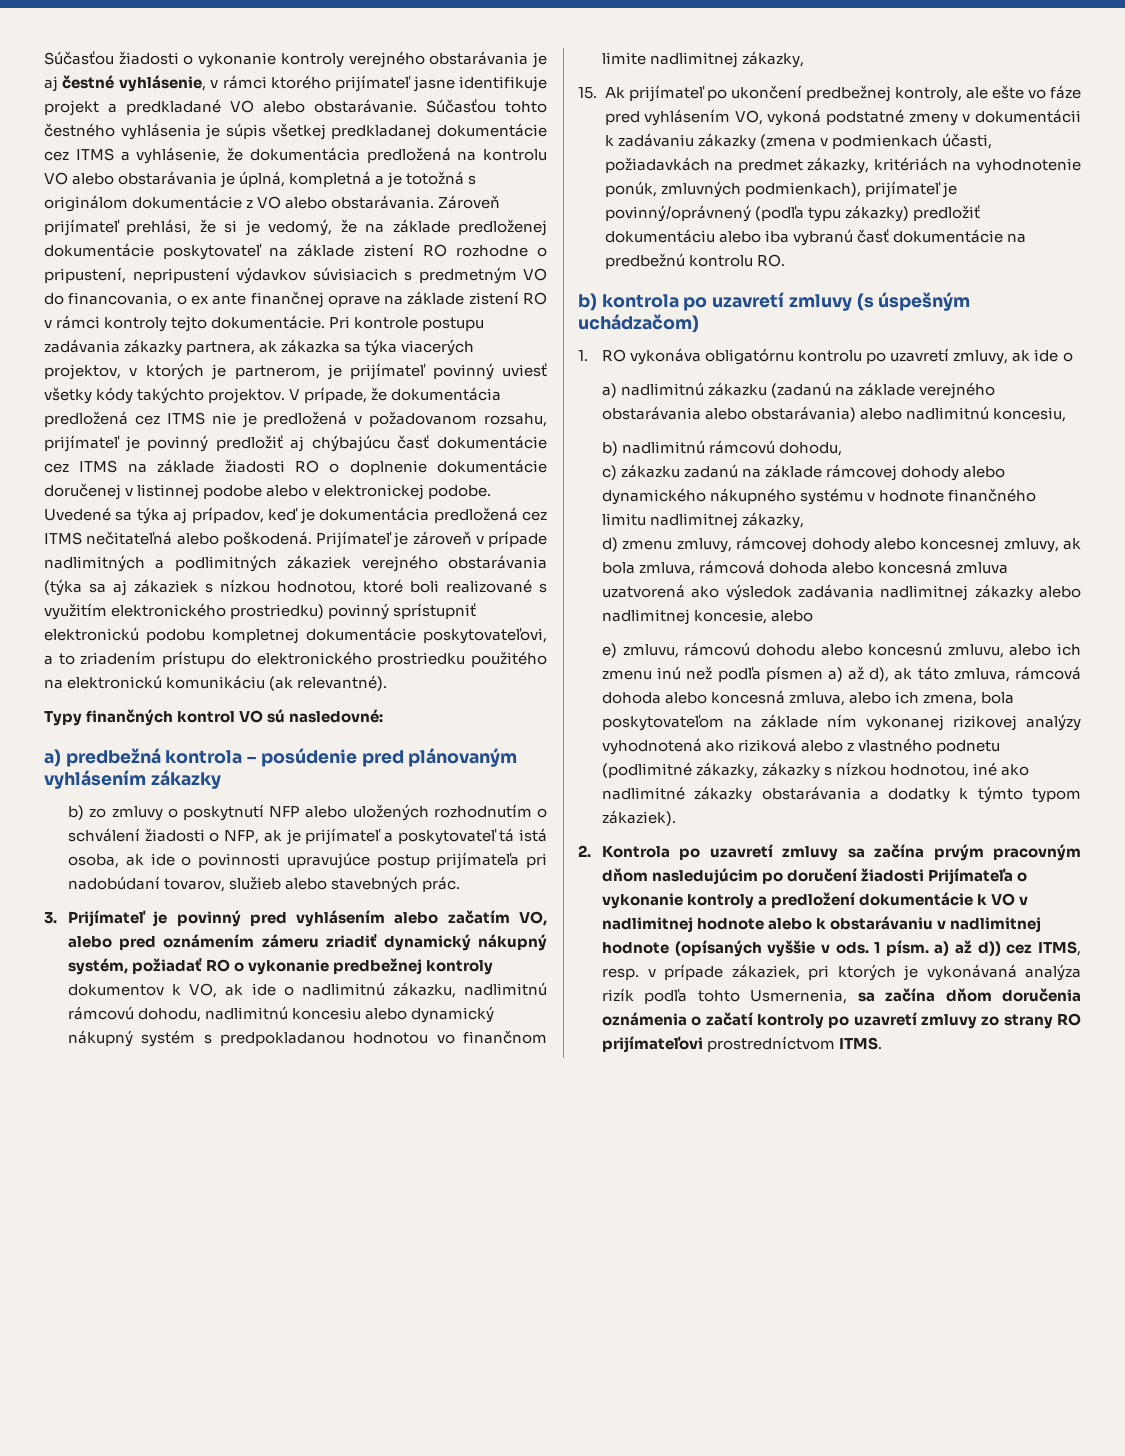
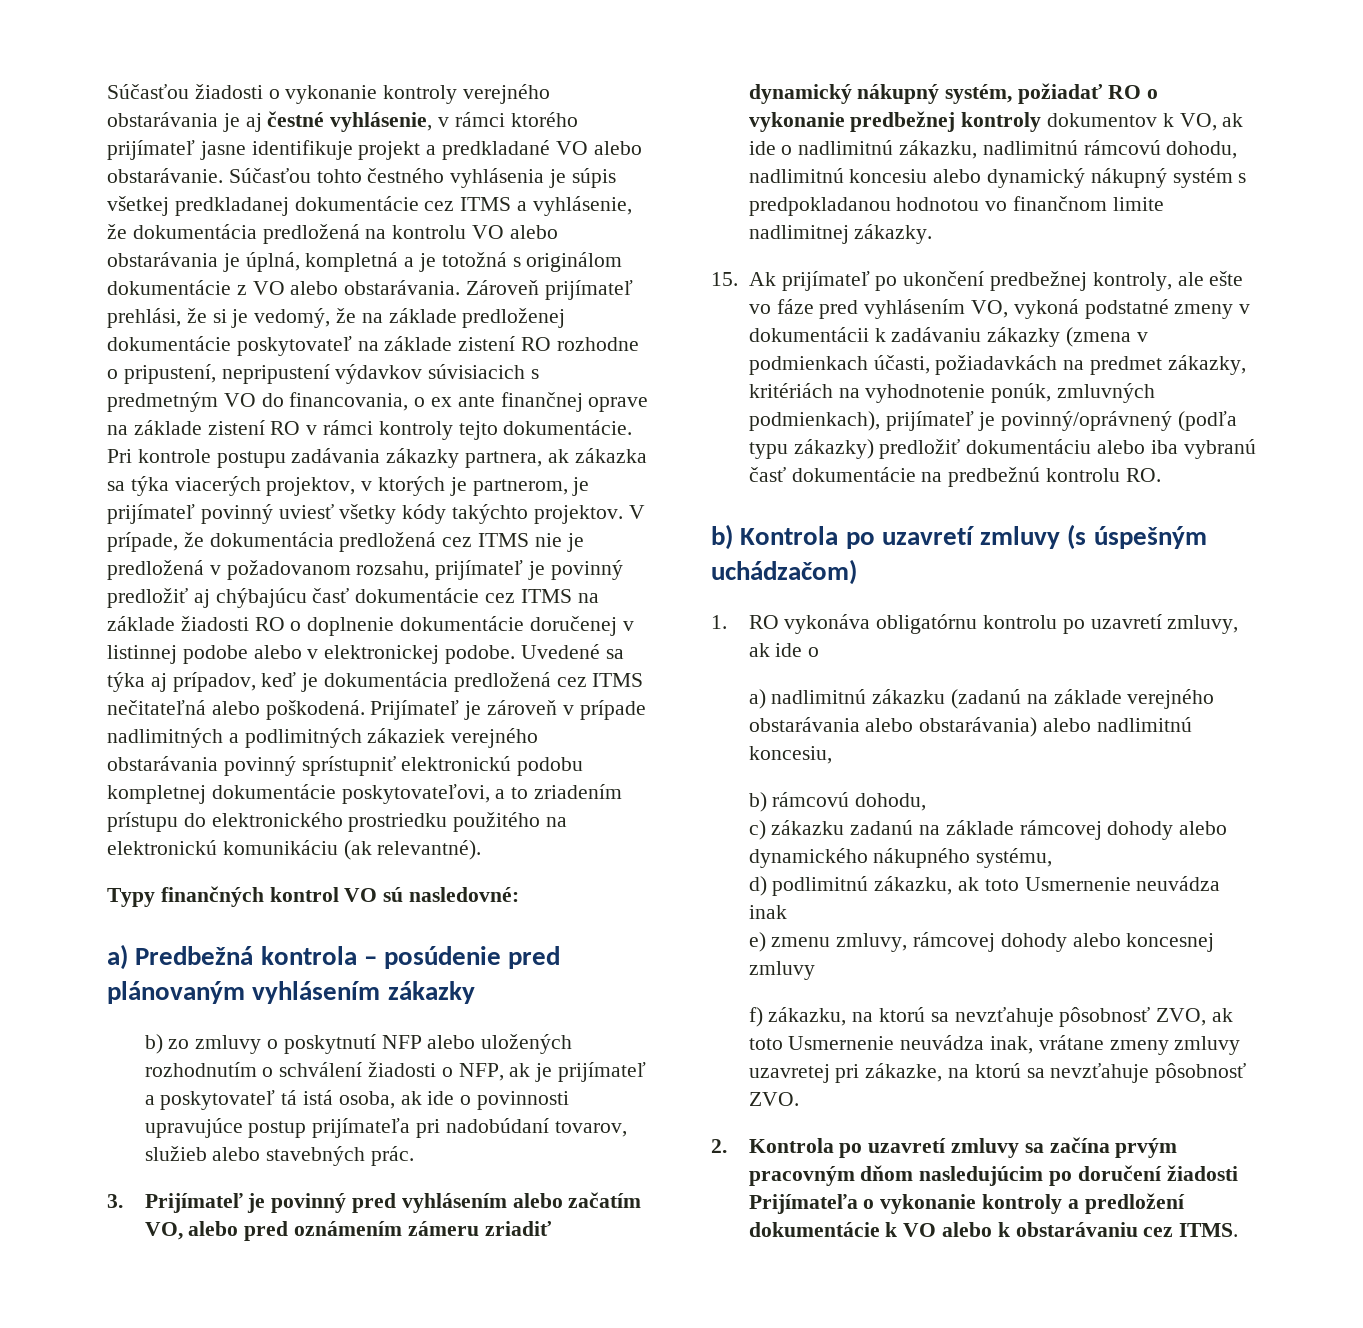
- Prijímateľ je zároveň v prípade nadlimitných a podlimitných zákaziek verejného obstarávania (týka sa aj zákaziek s nízkou hodnotou, ktoré boli realizované s využitím elektronického prostriedku) povinný sprístupniť elektronickú podobu kompletnej dokumentácie poskytovateľovi, a to zriadením prístupu do elektronického prostriedku použitého na elektronickú komunikáciu (ak relevantné).
+ Prijímateľ je zároveň v prípade nadlimitných a podlimitných zákaziek verejného obstarávania povinný sprístupniť elektronickú podobu kompletnej dokumentácie poskytovateľovi, a to zriadením prístupu do elektronického prostriedku použitého na elektronickú komunikáciu (ak relevantné).
- a) predbežná kontrola – posúdenie pred plánovaným vyhlásením zákazky
+ a) Predbežná kontrola – posúdenie pred plánovaným vyhlásením zákazky
- 3. Prijímateľ je povinný pred vyhlásením alebo začatím VO, alebo pred oznámením zámeru zriadiť dynamický nákupný systém, požiadať RO o vykonanie predbežnej kontroly dokumentov k VO, ak ide o nadlimitnú zákazku, nadlimitnú rámcovú dohodu, nadlimitnú koncesiu alebo dynamický nákupný systém s predpokladanou hodnotou vo finančnom limite nadlimitnej zákazky,
+ 3. Prijímateľ je povinný pred vyhlásením alebo začatím VO, alebo pred oznámením zámeru zriadiť dynamický nákupný systém, požiadať RO o vykonanie predbežnej kontroly dokumentov k VO, ak ide o nadlimitnú zákazku, nadlimitnú rámcovú dohodu, nadlimitnú koncesiu alebo dynamický nákupný systém s predpokladanou hodnotou vo finančnom limite nadlimitnej zákazky.
- b) kontrola po uzavretí zmluvy (s úspešným uchádzačom)
+ b) Kontrola po uzavretí zmluvy (s úspešným uchádzačom)
- b) nadlimitnú rámcovú dohodu,
+ b) rámcovú dohodu,
- c) zákazku zadanú na základe rámcovej dohody alebo dynamického nákupného systému v hodnote finančného limitu nadlimitnej zákazky,
- d) zmenu zmluvy, rámcovej dohody alebo koncesnej zmluvy, ak bola zmluva, rámcová dohoda alebo koncesná zmluva uzatvorená ako výsledok zadávania nadlimitnej zákazky alebo nadlimitnej koncesie, alebo
- e) zmluvu, rámcovú dohodu alebo koncesnú zmluvu, alebo ich zmenu inú než podľa písmen a) až d), ak táto zmluva, rámcová dohoda alebo koncesná zmluva, alebo ich zmena, bola poskytovateľom na základe ním vykonanej rizikovej analýzy vyhodnotená ako riziková alebo z vlastného podnetu (podlimitné zákazky, zákazky s nízkou hodnotou, iné ako nadlimitné zákazky obstarávania a dodatky k týmto typom zákaziek).
+ c) zákazku zadanú na základe rámcovej dohody alebo dynamického nákupného systému,
+ d) podlimitnú zákazku, ak toto Usmernenie neuvádza inak
+ e) zmenu zmluvy, rámcovej dohody alebo koncesnej zmluvy
+ f) zákazku, na ktorú sa nevzťahuje pôsobnosť ZVO, ak toto Usmernenie neuvádza inak, vrátane zmeny zmluvy uzavretej pri zákazke, na ktorú sa nevzťahuje pôsobnosť ZVO.
- 2. Kontrola po uzavretí zmluvy sa začína prvým pracovným dňom nasledujúcim po doručení žiadosti Prijímateľa o vykonanie kontroly a predložení dokumentácie k VO v nadlimitnej hodnote alebo k obstarávaniu v nadlimitnej hodnote (opísaných vyššie v ods. 1 písm. a) až d)) cez ITMS, resp. v prípade zákaziek, pri ktorých je vykonávaná analýza rizík podľa tohto Usmernenia, sa začína dňom doručenia oznámenia o začatí kontroly po uzavretí zmluvy zo strany RO prijímateľovi prostredníctvom ITMS.
+ 2. Kontrola po uzavretí zmluvy sa začína prvým pracovným dňom nasledujúcim po doručení žiadosti Prijímateľa o vykonanie kontroly a predložení dokumentácie k VO alebo k obstarávaniu cez ITMS.

